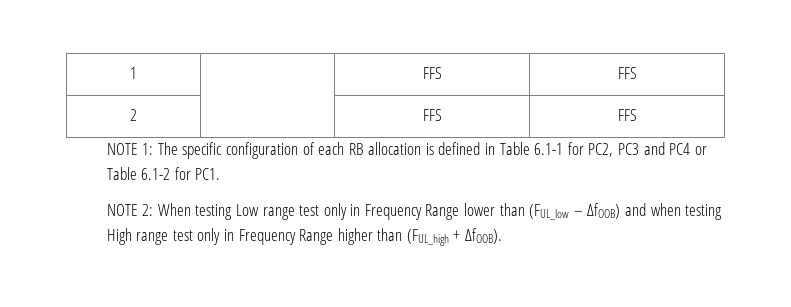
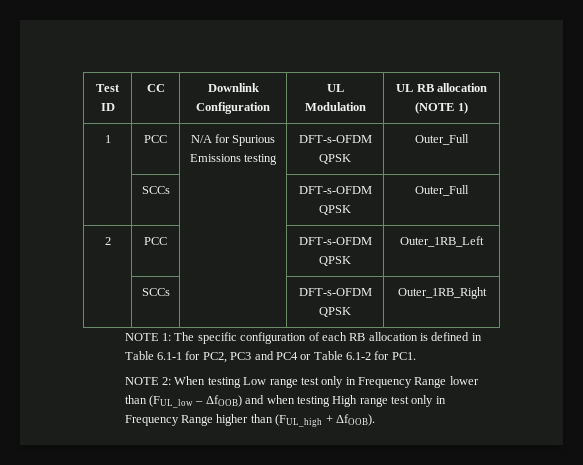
- 1 | | FFS | FFS
- 2 | | FFS | FFS
+ Test ID | CC | Downlink Configuration | UL Modulation | UL RB allocation (NOTE 1)
+ 1 | PCC | N/A for Spurious Emissions testing | DFT-s-OFDM QPSK | Outer_Full
+ | SCCs | | DFT-s-OFDM QPSK | Outer_Full
+ 2 | PCC | | DFT-s-OFDM QPSK | Outer_1RB_Left
+ | SCCs | | DFT-s-OFDM QPSK | Outer_1RB_Right

